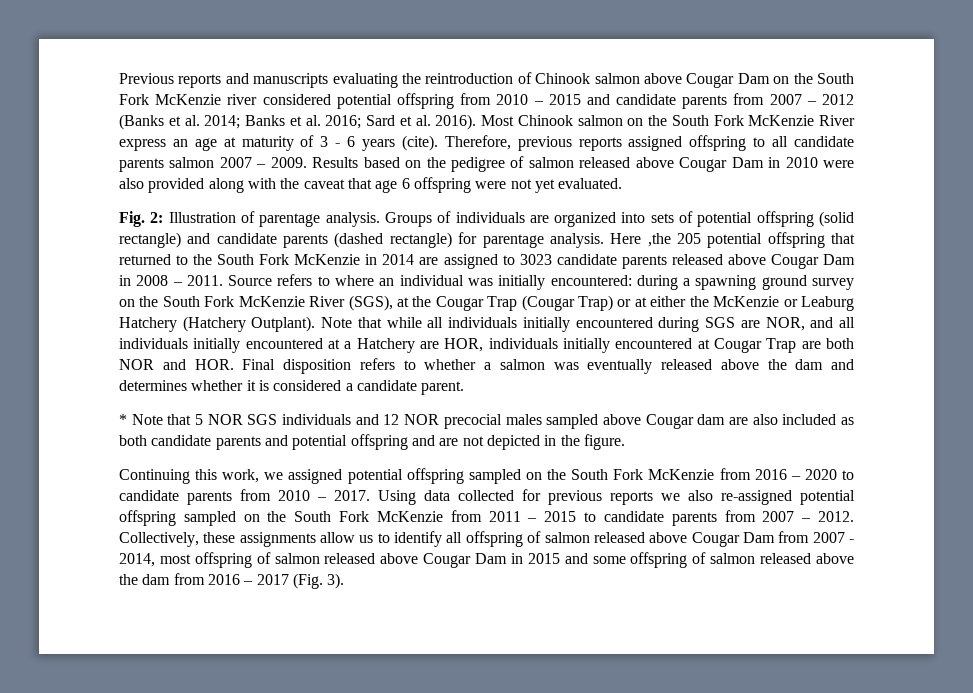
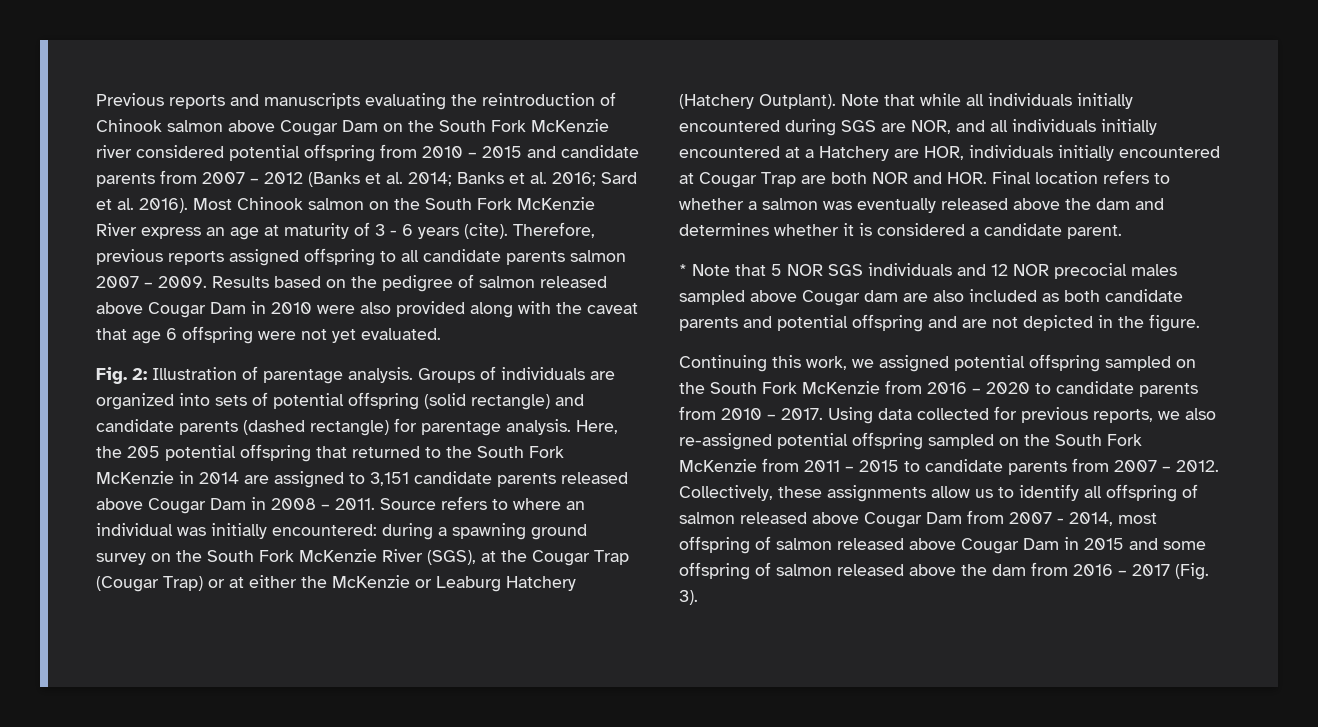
- Here ,the 205 potential offspring that returned to the South Fork McKenzie in 2014 are assigned to 3023 candidate parents released above Cougar Dam in 2008 – 2011.
+ Here, the 205 potential offspring that returned to the South Fork McKenzie in 2014 are assigned to 3,151 candidate parents released above Cougar Dam in 2008 – 2011.
- Note that while all individuals initially encountered during SGS are NOR, and all individuals initially encountered at a Hatchery are HOR, individuals initially encountered at Cougar Trap are both NOR and HOR. Final disposition refers to whether a salmon was eventually released above the dam and determines whether it is considered a candidate parent.
+ Note that while all individuals initially encountered during SGS are NOR, and all individuals initially encountered at a Hatchery are HOR, individuals initially encountered at Cougar Trap are both NOR and HOR. Final location refers to whether a salmon was eventually released above the dam and determines whether it is considered a candidate parent.
- Using data collected for previous reports we also re-assigned potential offspring sampled on the South Fork McKenzie from 2011 – 2015 to candidate parents from 2007 – 2012.
+ Using data collected for previous reports, we also re-assigned potential offspring sampled on the South Fork McKenzie from 2011 – 2015 to candidate parents from 2007 – 2012.

